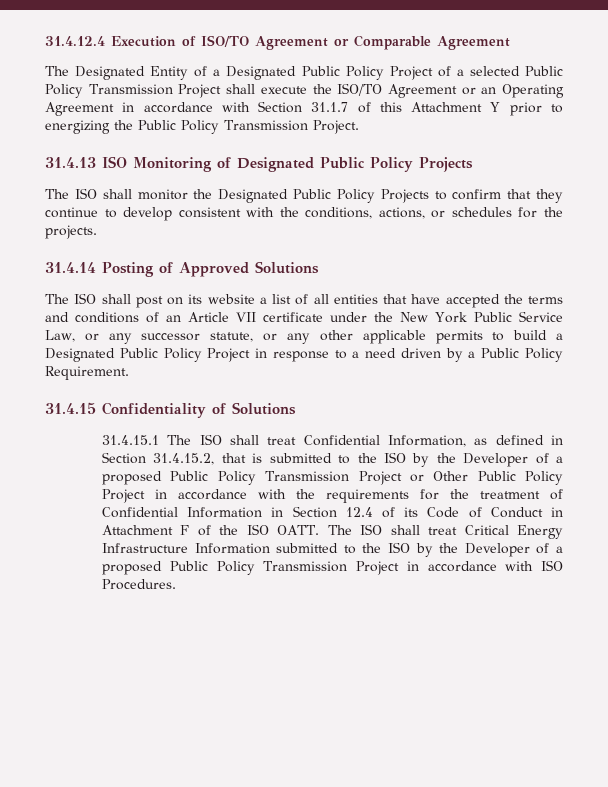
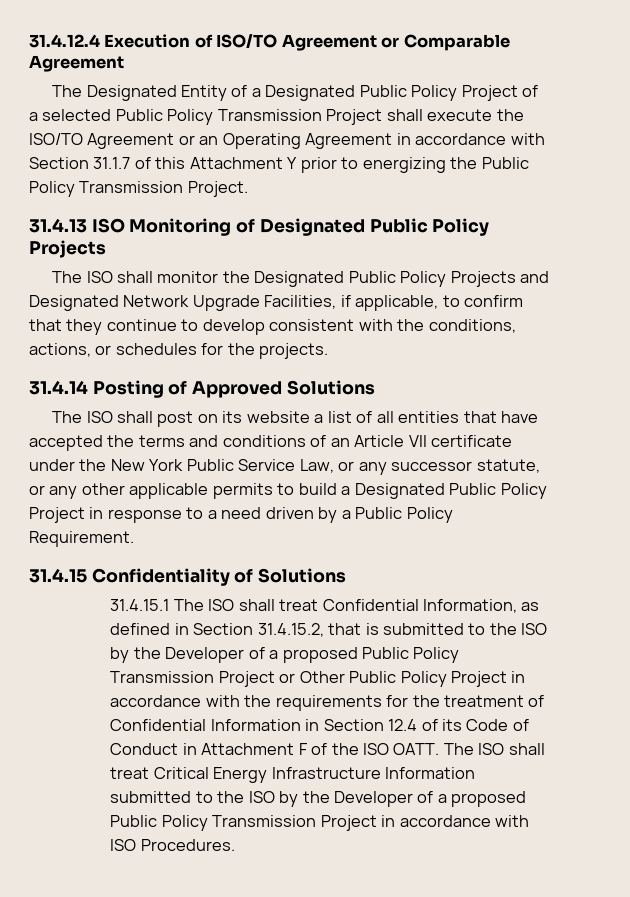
- The ISO shall monitor the Designated Public Policy Projects to confirm that they continue to develop consistent with the conditions, actions, or schedules for the projects.
+ The ISO shall monitor the Designated Public Policy Projects and Designated Network Upgrade Facilities, if applicable, to confirm that they continue to develop consistent with the conditions, actions, or schedules for the projects.

